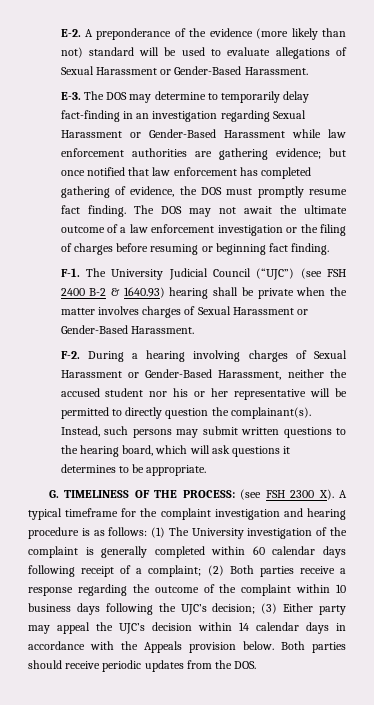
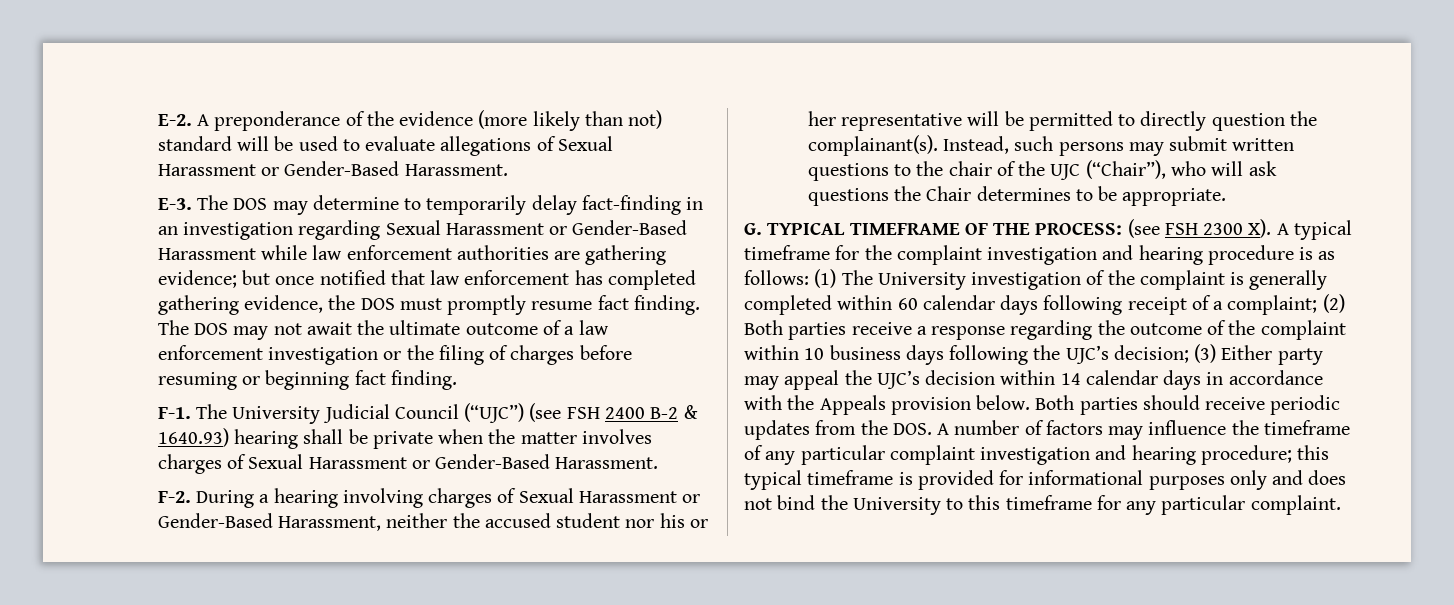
- E-3. The DOS may determine to temporarily delay fact-finding in an investigation regarding Sexual Harassment or Gender-Based Harassment while law enforcement authorities are gathering evidence; but once notified that law enforcement has completed gathering of evidence, the DOS must promptly resume fact finding.
+ E-3. The DOS may determine to temporarily delay fact-finding in an investigation regarding Sexual Harassment or Gender-Based Harassment while law enforcement authorities are gathering evidence; but once notified that law enforcement has completed gathering evidence, the DOS must promptly resume fact finding.
- Instead, such persons may submit written questions to the hearing board, which will ask questions it determines to be appropriate.
+ Instead, such persons may submit written questions to the chair of the UJC (“Chair”), who will ask questions the Chair determines to be appropriate.
- G. TIMELINESS OF THE PROCESS:
+ G. TYPICAL TIMEFRAME OF THE PROCESS:
- Both parties should receive periodic updates from the DOS.
+ Both parties should receive periodic updates from the DOS. A number of factors may influence the timeframe of any particular complaint investigation and hearing procedure; this typical timeframe is provided for informational purposes only and does not bind the University to this timeframe for any particular complaint.

